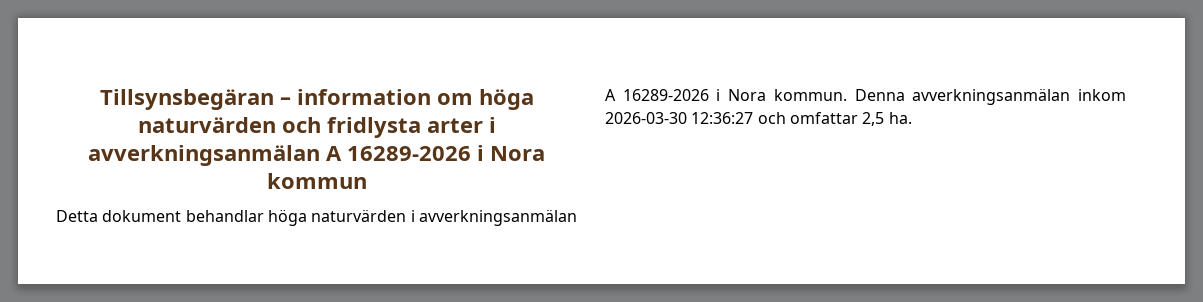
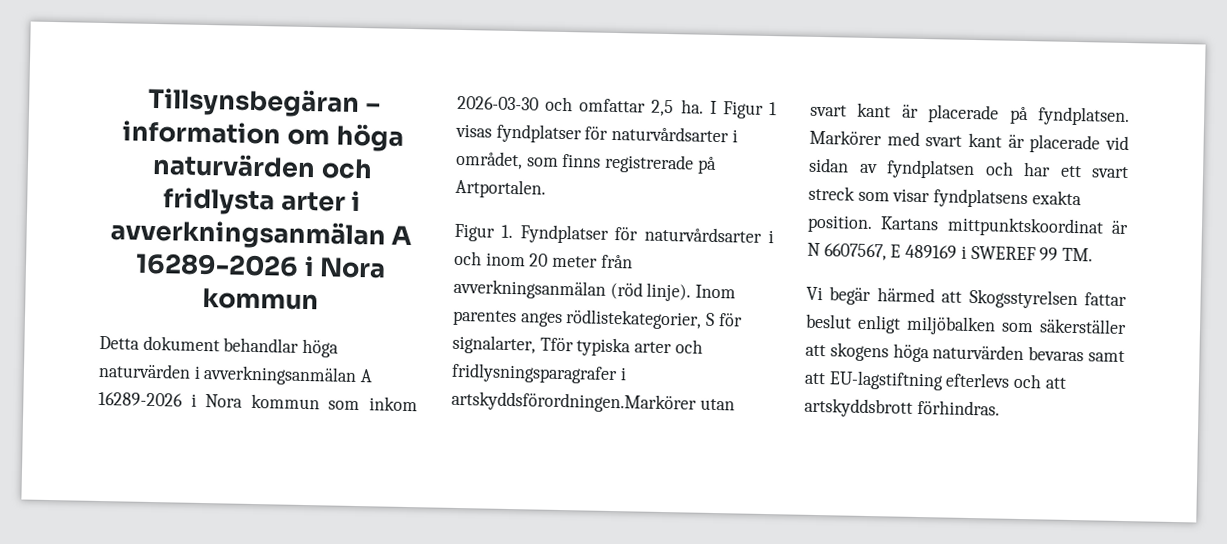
- Detta dokument behandlar höga naturvärden i avverkningsanmälan A 16289-2026 i Nora kommun. Denna avverkningsanmälan inkom 2026-03-30 12:36:27 och omfattar 2,5 ha.
+ Detta dokument behandlar höga naturvärden i avverkningsanmälan A 16289-2026 i Nora kommun som inkom 2026-03-30 och omfattar 2,5 ha.
+ I Figur 1 visas fyndplatser för naturvårdsarter i området, som finns registrerade på Artportalen.
+ Figur 1. Fyndplatser för naturvårdsarter i och inom 20 meter från avverkningsanmälan (röd linje). Inom parentes anges rödlistekategorier, S för signalarter, Tför typiska arter och fridlysningsparagrafer i artskyddsförordningen.Markörer utan svart kant är placerade på fyndplatsen. Markörer med svart kant är placerade vid sidan av fyndplatsen och har ett svart streck som visar fyndplatsens exakta position. Kartans mittpunktskoordinat är N 6607567, E 489169 i SWEREF 99 TM.
+ Vi begär härmed att Skogsstyrelsen fattar beslut enligt miljöbalken som säkerställer att skogens höga naturvärden bevaras samt att EU-lagstiftning efterlevs och att artskyddsbrott förhindras.

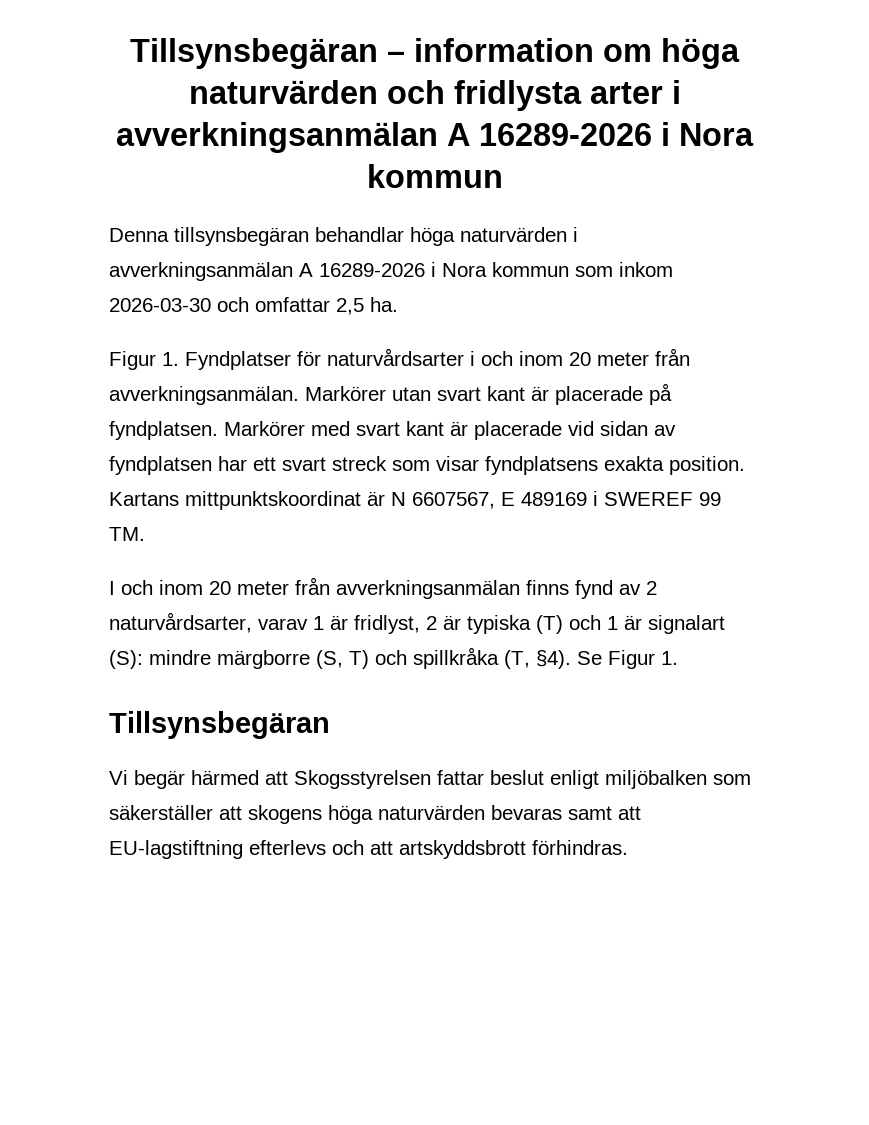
- Detta dokument behandlar höga naturvärden i avverkningsanmälan A 16289-2026 i Nora kommun som inkom 2026-03-30 och omfattar 2,5 ha. I Figur 1 visas fyndplatser för naturvårdsarter i området, som finns registrerade på Artportalen.
+ Denna tillsynsbegäran behandlar höga naturvärden i avverkningsanmälan A 16289-2026 i Nora kommun som inkom 2026-03-30 och omfattar 2,5 ha.
- Figur 1. Fyndplatser för naturvårdsarter i och inom 20 meter från avverkningsanmälan (röd linje). Inom parentes anges rödlistekategorier, S för signalarter, Tför typiska arter och fridlysningsparagrafer i artskyddsförordningen.Markörer utan svart kant är placerade på fyndplatsen.
+ Figur 1. Fyndplatser för naturvårdsarter i och inom 20 meter från avverkningsanmälan. Markörer utan svart kant är placerade på fyndplatsen.
- Markörer med svart kant är placerade vid sidan av fyndplatsen och har ett svart streck som visar fyndplatsens exakta position.
+ Markörer med svart kant är placerade vid sidan av fyndplatsen har ett svart streck som visar fyndplatsens exakta position.
+ I och inom 20 meter från avverkningsanmälan finns fynd av 2 naturvårdsarter, varav 1 är fridlyst, 2 är typiska (T) och 1 är signalart (S): mindre märgborre (S, T) och spillkråka (T, §4). Se Figur 1.
+ Tillsynsbegäran

